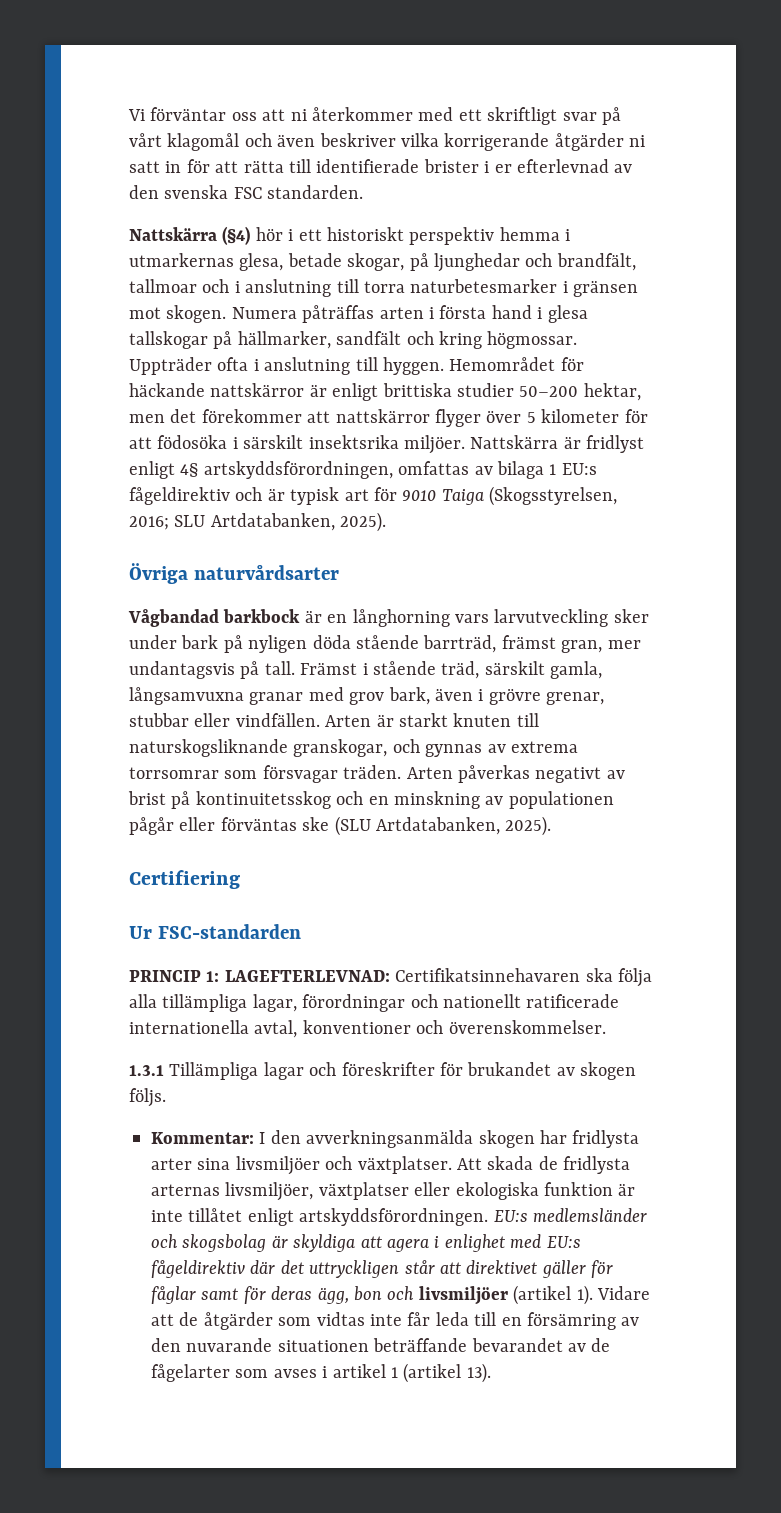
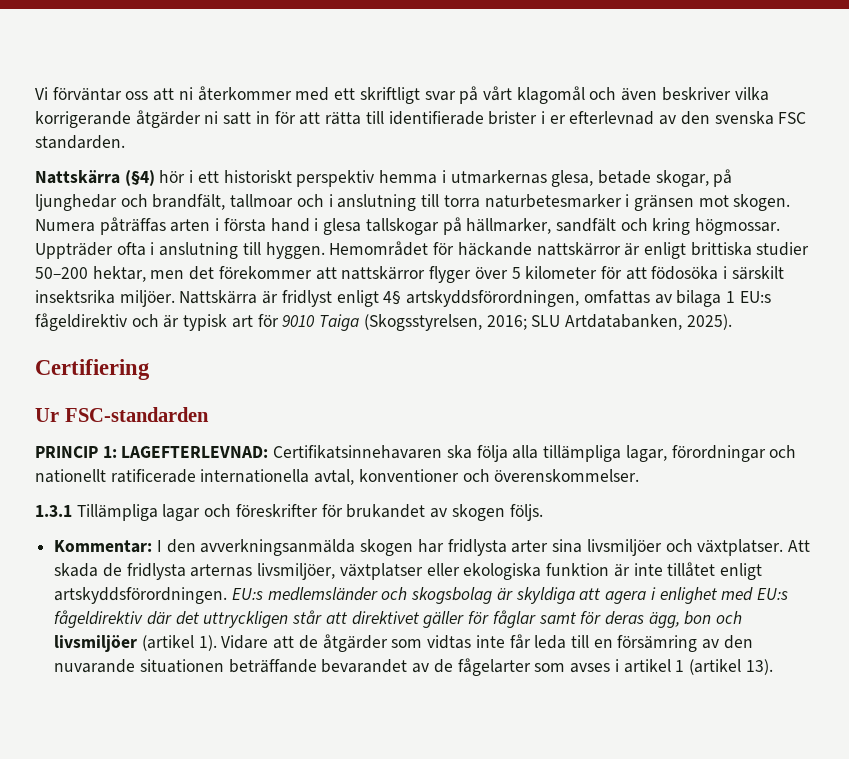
- Övriga naturvårdsarter
- Vågbandad barkbock är en långhorning vars larvutveckling sker under bark på nyligen döda stående barrträd, främst gran, mer undantagsvis på tall. Främst i stående träd, särskilt gamla, långsamvuxna granar med grov bark, även i grövre grenar, stubbar eller vindfällen. Arten är starkt knuten till naturskogsliknande granskogar, och gynnas av extrema torrsomrar som försvagar träden. Arten påverkas negativt av brist på kontinuitetsskog och en minskning av populationen pågår eller förväntas ske (SLU Artdatabanken, 2025).

